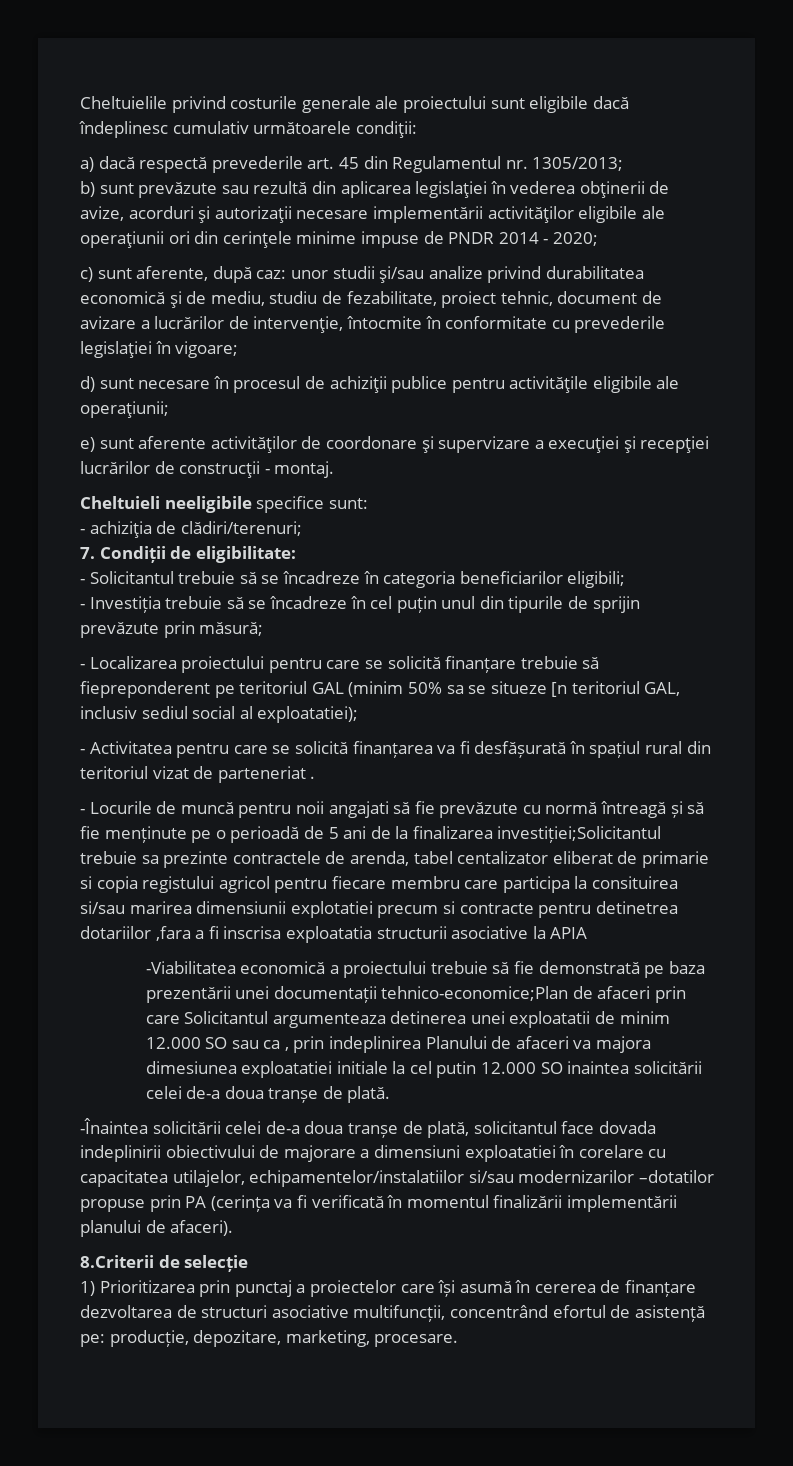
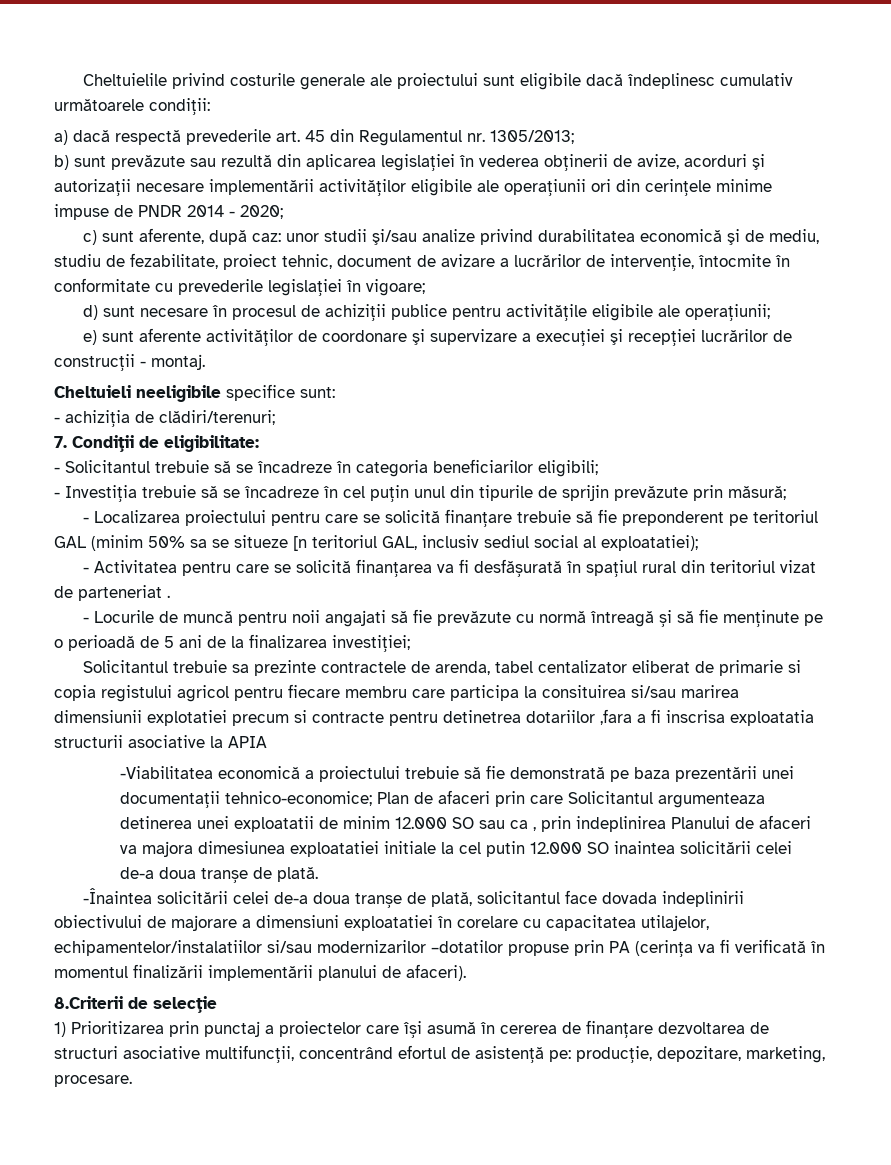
- - Localizarea proiectului pentru care se solicită finanțare trebuie să fiepreponderent pe teritoriul GAL (minim 50% sa se situeze [n teritoriul GAL, inclusiv sediul social al exploatatiei);
+ - Localizarea proiectului pentru care se solicită finanțare trebuie să fie preponderent pe teritoriul GAL (minim 50% sa se situeze [n teritoriul GAL, inclusiv sediul social al exploatatiei);
- - Locurile de muncă pentru noii angajati să fie prevăzute cu normă întreagă și să fie menținute pe o perioadă de 5 ani de la finalizarea investiției;Solicitantul trebuie sa prezinte contractele de arenda, tabel centalizator eliberat de primarie si copia registului agricol pentru fiecare membru care participa la consituirea si/sau marirea dimensiunii explotatiei precum si contracte pentru detinetrea dotariilor ,fara a fi inscrisa exploatatia structurii asociative la APIA
+ - Locurile de muncă pentru noii angajati să fie prevăzute cu normă întreagă și să fie menținute pe o perioadă de 5 ani de la finalizarea investiției;
+ Solicitantul trebuie sa prezinte contractele de arenda, tabel centalizator eliberat de primarie si copia registului agricol pentru fiecare membru care participa la consituirea si/sau marirea dimensiunii explotatiei precum si contracte pentru detinetrea dotariilor ,fara a fi inscrisa exploatatia structurii asociative la APIA
- -Viabilitatea economică a proiectului trebuie să fie demonstrată pe baza prezentării unei documentații tehnico-economice;Plan de afaceri prin care Solicitantul argumenteaza detinerea unei exploatatii de minim 12.000 SO sau ca , prin indeplinirea Planului de afaceri va majora dimesiunea exploatatiei initiale la cel putin 12.000 SO inaintea solicitării celei de-a doua tranșe de plată.
+ -Viabilitatea economică a proiectului trebuie să fie demonstrată pe baza prezentării unei documentații tehnico-economice; Plan de afaceri prin care Solicitantul argumenteaza detinerea unei exploatatii de minim 12.000 SO sau ca , prin indeplinirea Planului de afaceri va majora dimesiunea exploatatiei initiale la cel putin 12.000 SO inaintea solicitării celei de-a doua tranșe de plată.

